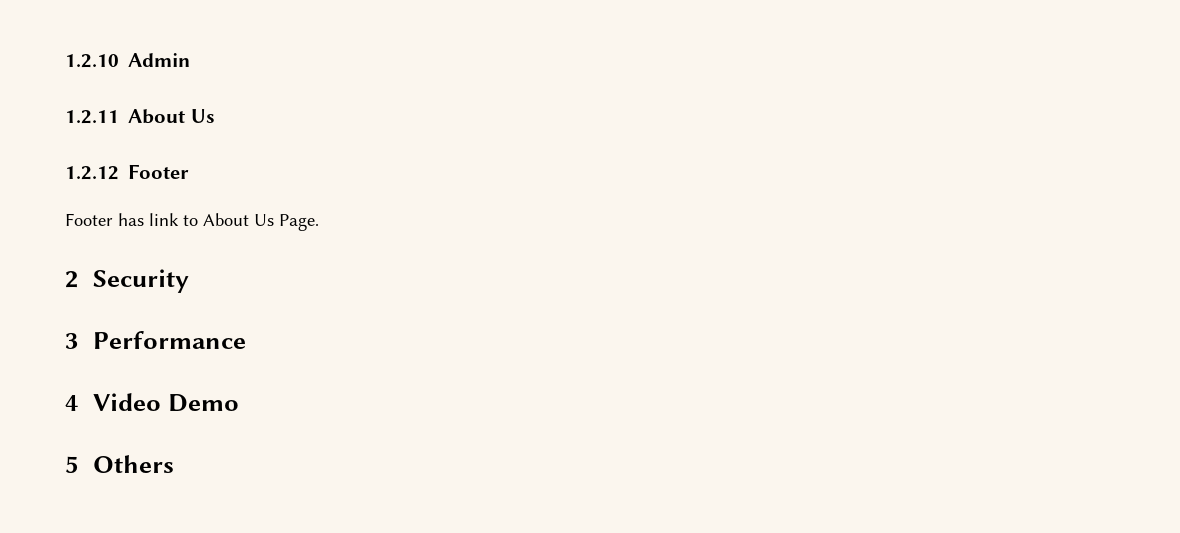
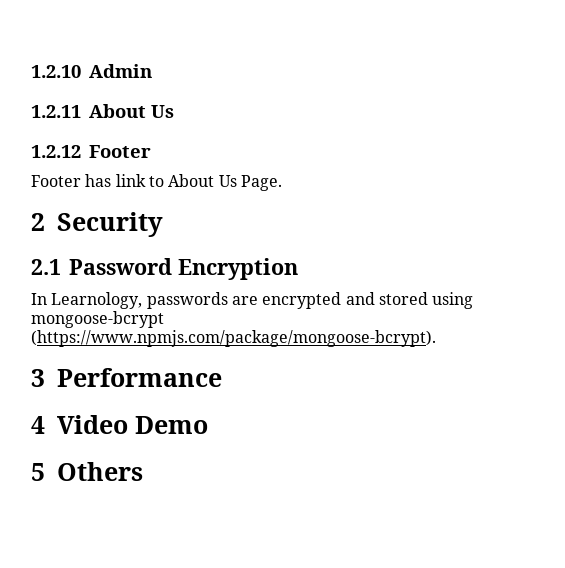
+ 2.1 Password Encryption
+ In Learnology, passwords are encrypted and stored using mongoose-bcrypt (https://www.npmjs.com/package/mongoose-bcrypt).

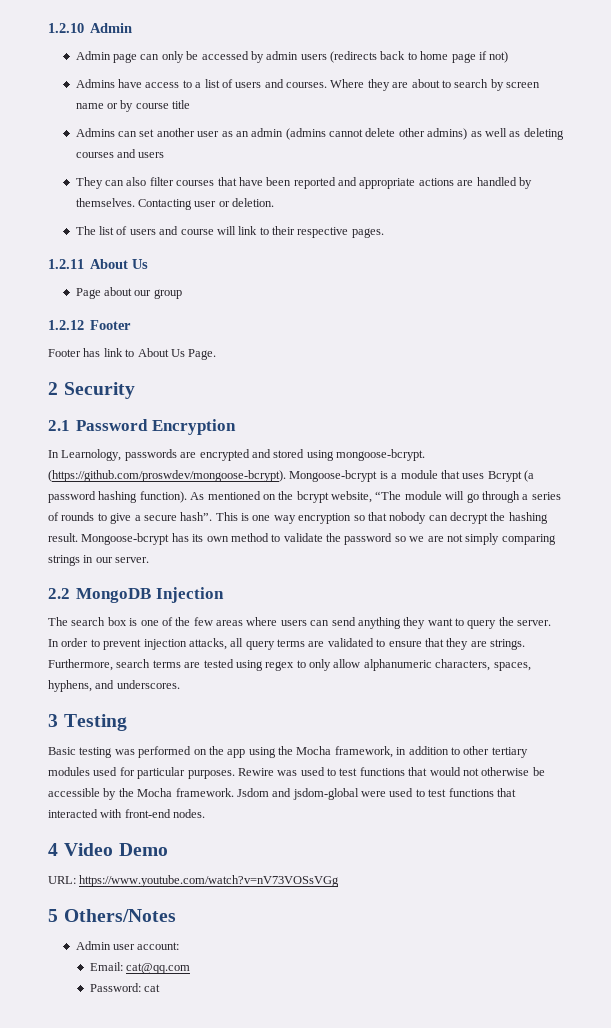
+ Admin page can only be accessed by admin users (redirects back to home page if not)
+ Admins have access to a list of users and courses. Where they are about to search by screen name or by course title
+ Admins can set another user as an admin (admins cannot delete other admins) as well as deleting courses and users
+ They can also filter courses that have been reported and appropriate actions are handled by themselves. Contacting user or deletion.
+ The list of users and course will link to their respective pages.
+ Page about our group
- In Learnology, passwords are encrypted and stored using mongoose-bcrypt (https://www.npmjs.com/package/mongoose-bcrypt).
- 3 Performance
+ In Learnology, passwords are encrypted and stored using mongoose-bcrypt. (https://github.com/proswdev/mongoose-bcrypt). Mongoose-bcrypt is a module that uses Bcrypt (a password hashing function). As mentioned on the bcrypt website, “The module will go through a series of rounds to give a secure hash”. This is one way encryption so that nobody can decrypt the hashing result. Mongoose-bcrypt has its own method to validate the password so we are not simply comparing strings in our server.
+ 2.2 MongoDB Injection
+ The search box is one of the few areas where users can send anything they want to query the server. In order to prevent injection attacks, all query terms are validated to ensure that they are strings. Furthermore, search terms are tested using regex to only allow alphanumeric characters, spaces, hyphens, and underscores.
+ 3 Testing
+ Basic testing was performed on the app using the Mocha framework, in addition to other tertiary modules used for particular purposes. Rewire was used to test functions that would not otherwise be accessible by the Mocha framework. Jsdom and jsdom-global were used to test functions that interacted with front-end nodes.
+ URL: https://www.youtube.com/watch?v=nV73VOSsVGg
- 5 Others
+ 5 Others/Notes
+ Admin user account:
+ Email: cat@qq.com
+ Password: cat

